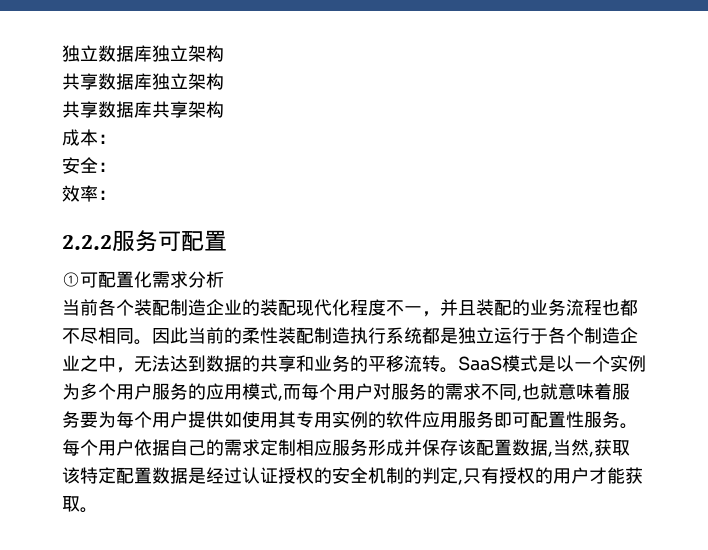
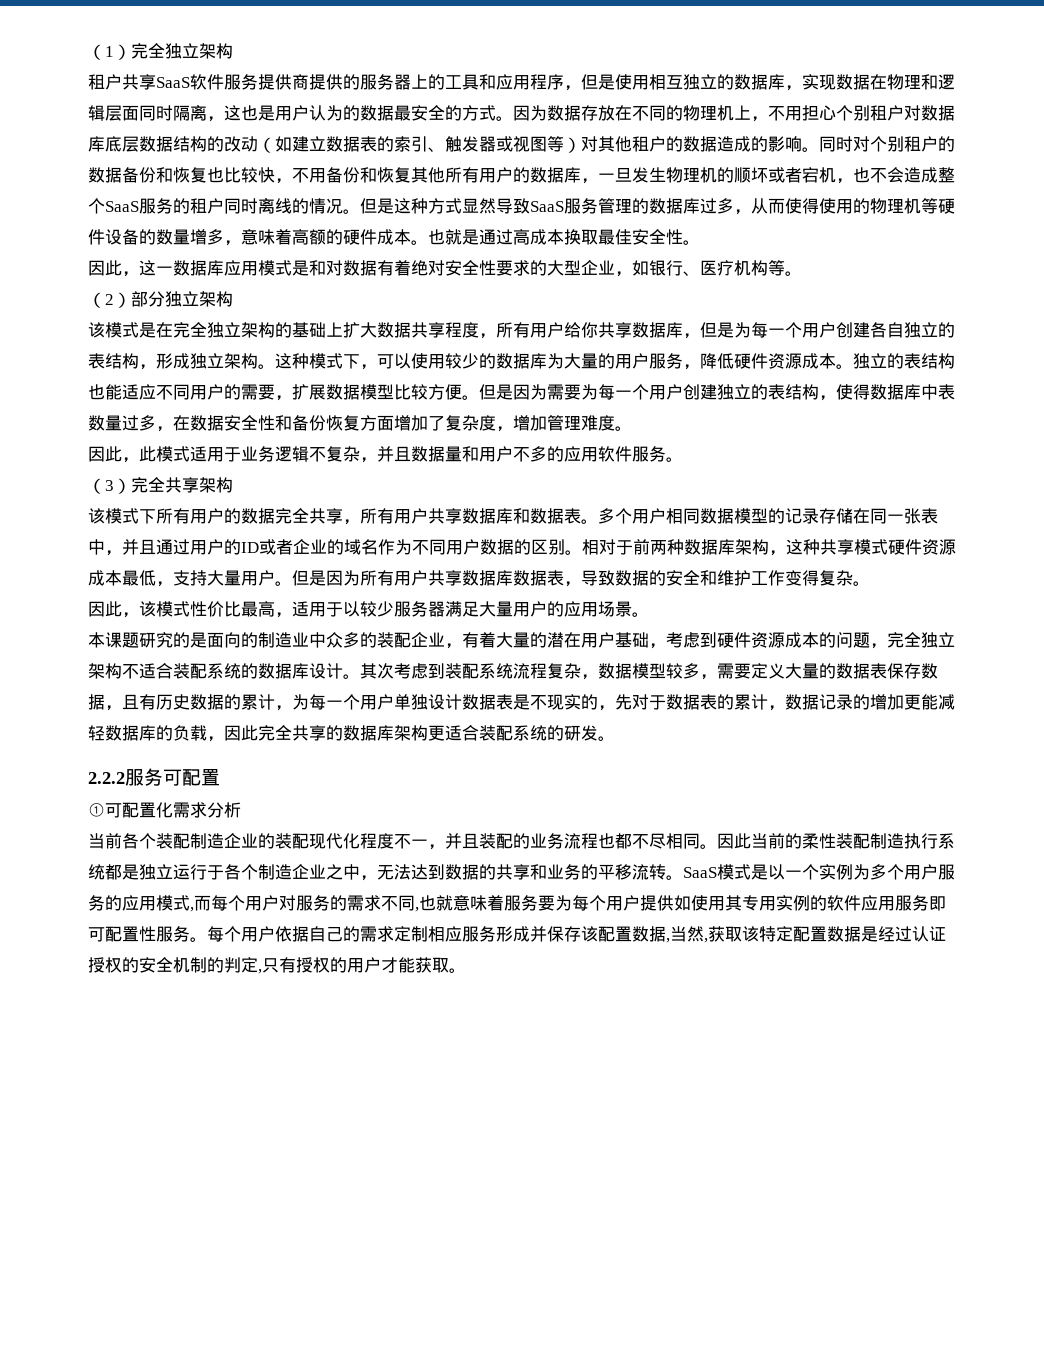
- 独立数据库独立架构
- 共享数据库独立架构
- 共享数据库共享架构
- 成本：
- 安全：
- 效率：
+ （1）完全独立架构
+ 租户共享SaaS软件服务提供商提供的服务器上的工具和应用程序，但是使用相互独立的数据库，实现数据在物理和逻辑层面同时隔离，这也是用户认为的数据最安全的方式。因为数据存放在不同的物理机上，不用担心个别租户对数据库底层数据结构的改动（如建立数据表的索引、触发器或视图等）对其他租户的数据造成的影响。同时对个别租户的数据备份和恢复也比较快，不用备份和恢复其他所有用户的数据库，一旦发生物理机的顺坏或者宕机，也不会造成整个SaaS服务的租户同时离线的情况。但是这种方式显然导致SaaS服务管理的数据库过多，从而使得使用的物理机等硬件设备的数量增多，意味着高额的硬件成本。也就是通过高成本换取最佳安全性。
+ 因此，这一数据库应用模式是和对数据有着绝对安全性要求的大型企业，如银行、医疗机构等。
+ （2）部分独立架构
+ 该模式是在完全独立架构的基础上扩大数据共享程度，所有用户给你共享数据库，但是为每一个用户创建各自独立的表结构，形成独立架构。这种模式下，可以使用较少的数据库为大量的用户服务，降低硬件资源成本。独立的表结构也能适应不同用户的需要，扩展数据模型比较方便。但是因为需要为每一个用户创建独立的表结构，使得数据库中表数量过多，在数据安全性和备份恢复方面增加了复杂度，增加管理难度。
+ 因此，此模式适用于业务逻辑不复杂，并且数据量和用户不多的应用软件服务。
+ （3）完全共享架构
+ 该模式下所有用户的数据完全共享，所有用户共享数据库和数据表。多个用户相同数据模型的记录存储在同一张表中，并且通过用户的ID或者企业的域名作为不同用户数据的区别。相对于前两种数据库架构，这种共享模式硬件资源成本最低，支持大量用户。但是因为所有用户共享数据库数据表，导致数据的安全和维护工作变得复杂。
+ 因此，该模式性价比最高，适用于以较少服务器满足大量用户的应用场景。
+ 本课题研究的是面向的制造业中众多的装配企业，有着大量的潜在用户基础，考虑到硬件资源成本的问题，完全独立架构不适合装配系统的数据库设计。其次考虑到装配系统流程复杂，数据模型较多，需要定义大量的数据表保存数据，且有历史数据的累计，为每一个用户单独设计数据表是不现实的，先对于数据表的累计，数据记录的增加更能减轻数据库的负载，因此完全共享的数据库架构更适合装配系统的研发。

